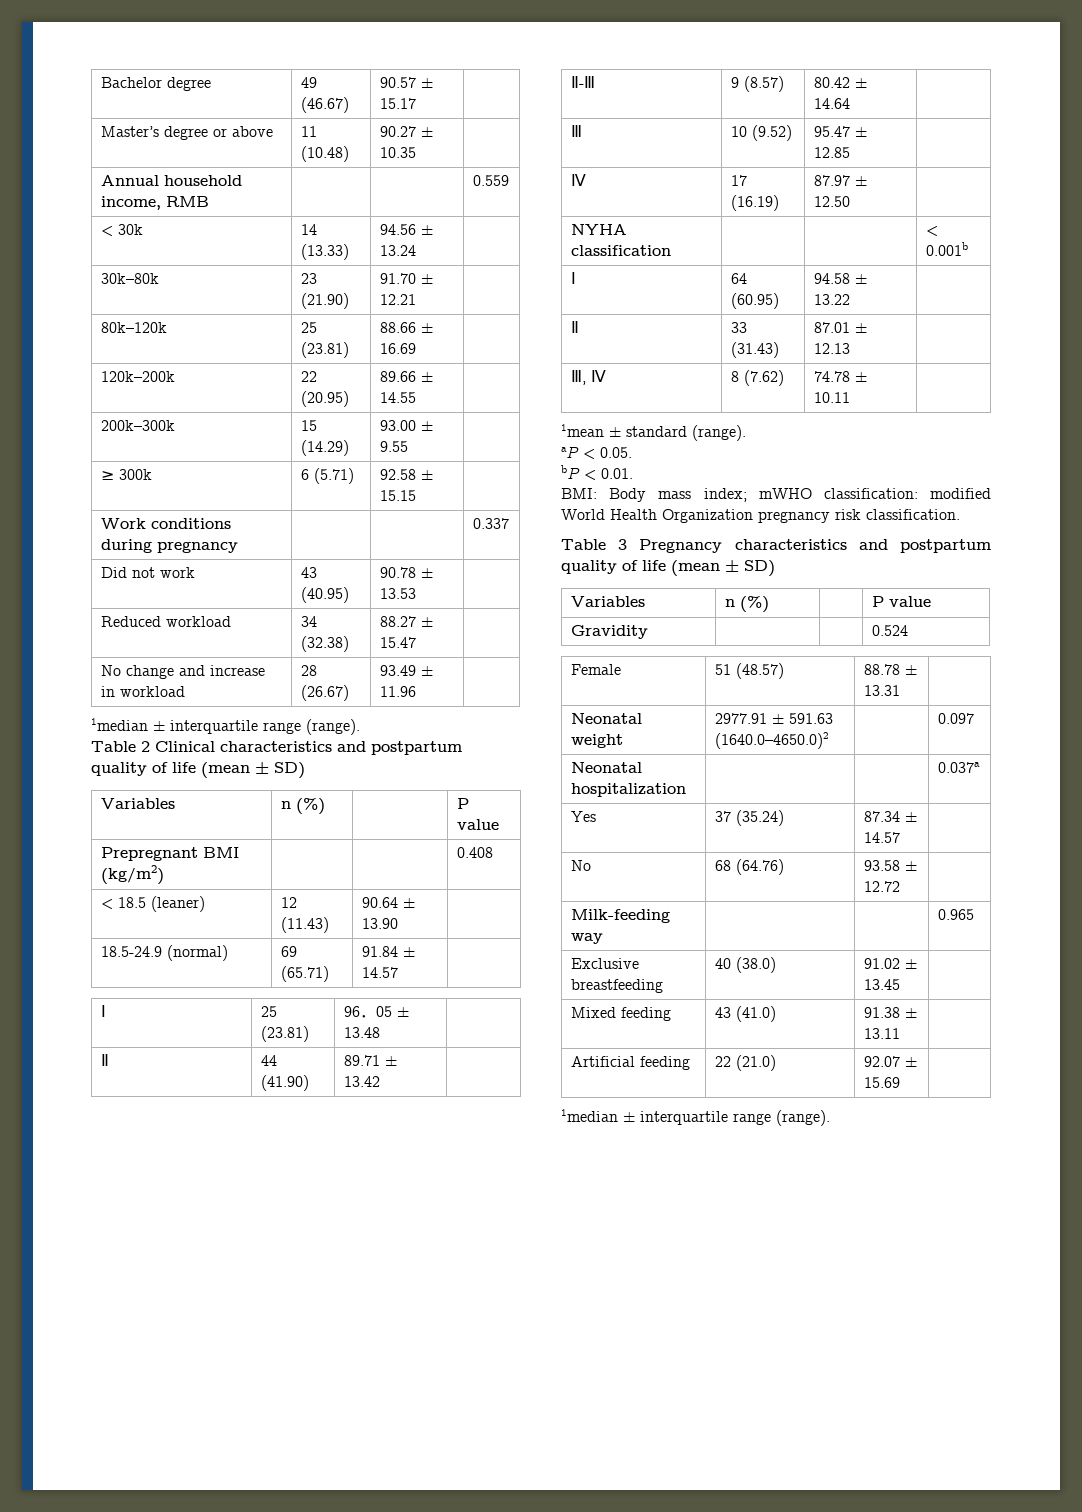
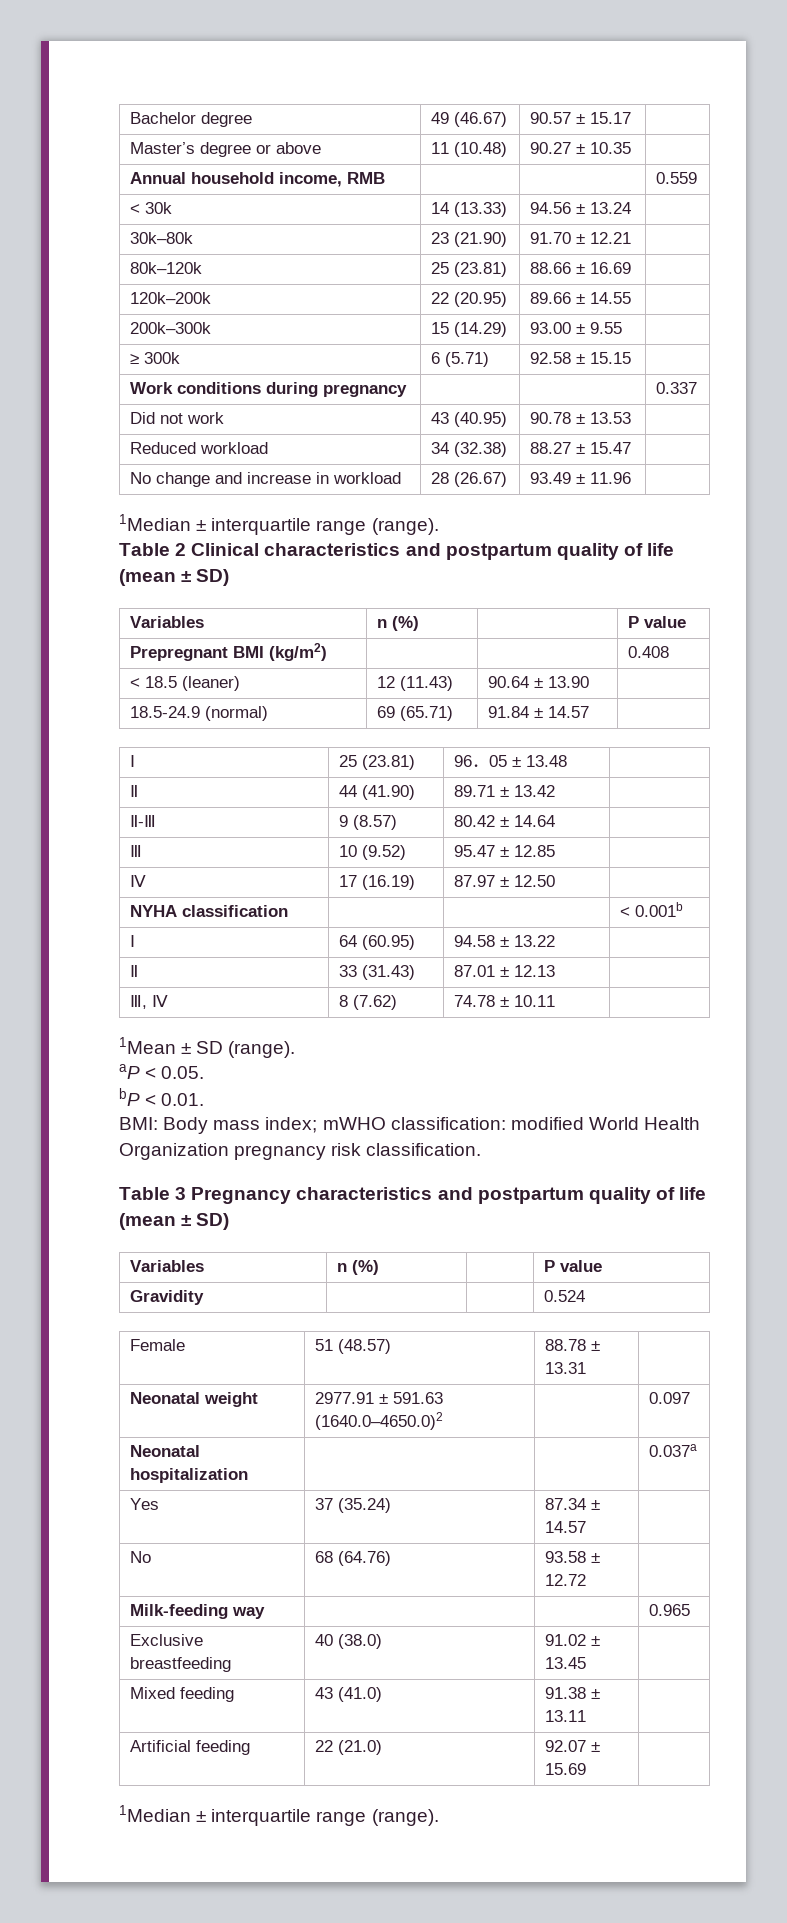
  No change and increase in workload | 28 (26.67) | 93.49 ± 11.96 |
- 1median ± interquartile range (range).
+ 1Median ± interquartile range (range).
- 1mean ± standard (range).
+ 1Mean ± SD (range).
  Artificial feeding | 22 (21.0) | 92.07 ± 15.69 |
- 1median ± interquartile range (range).
+ 1Median ± interquartile range (range).

